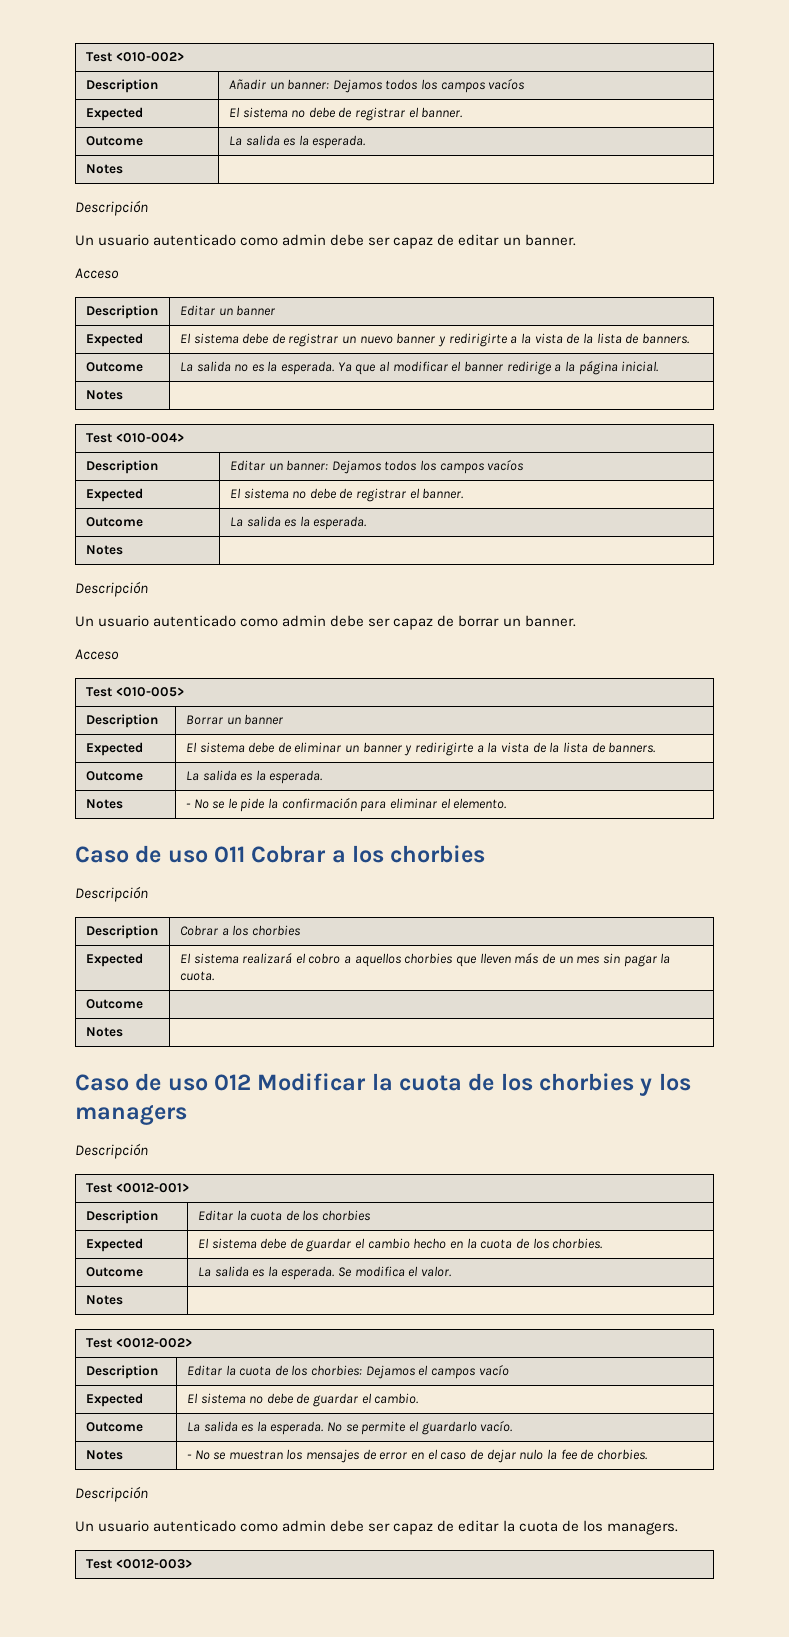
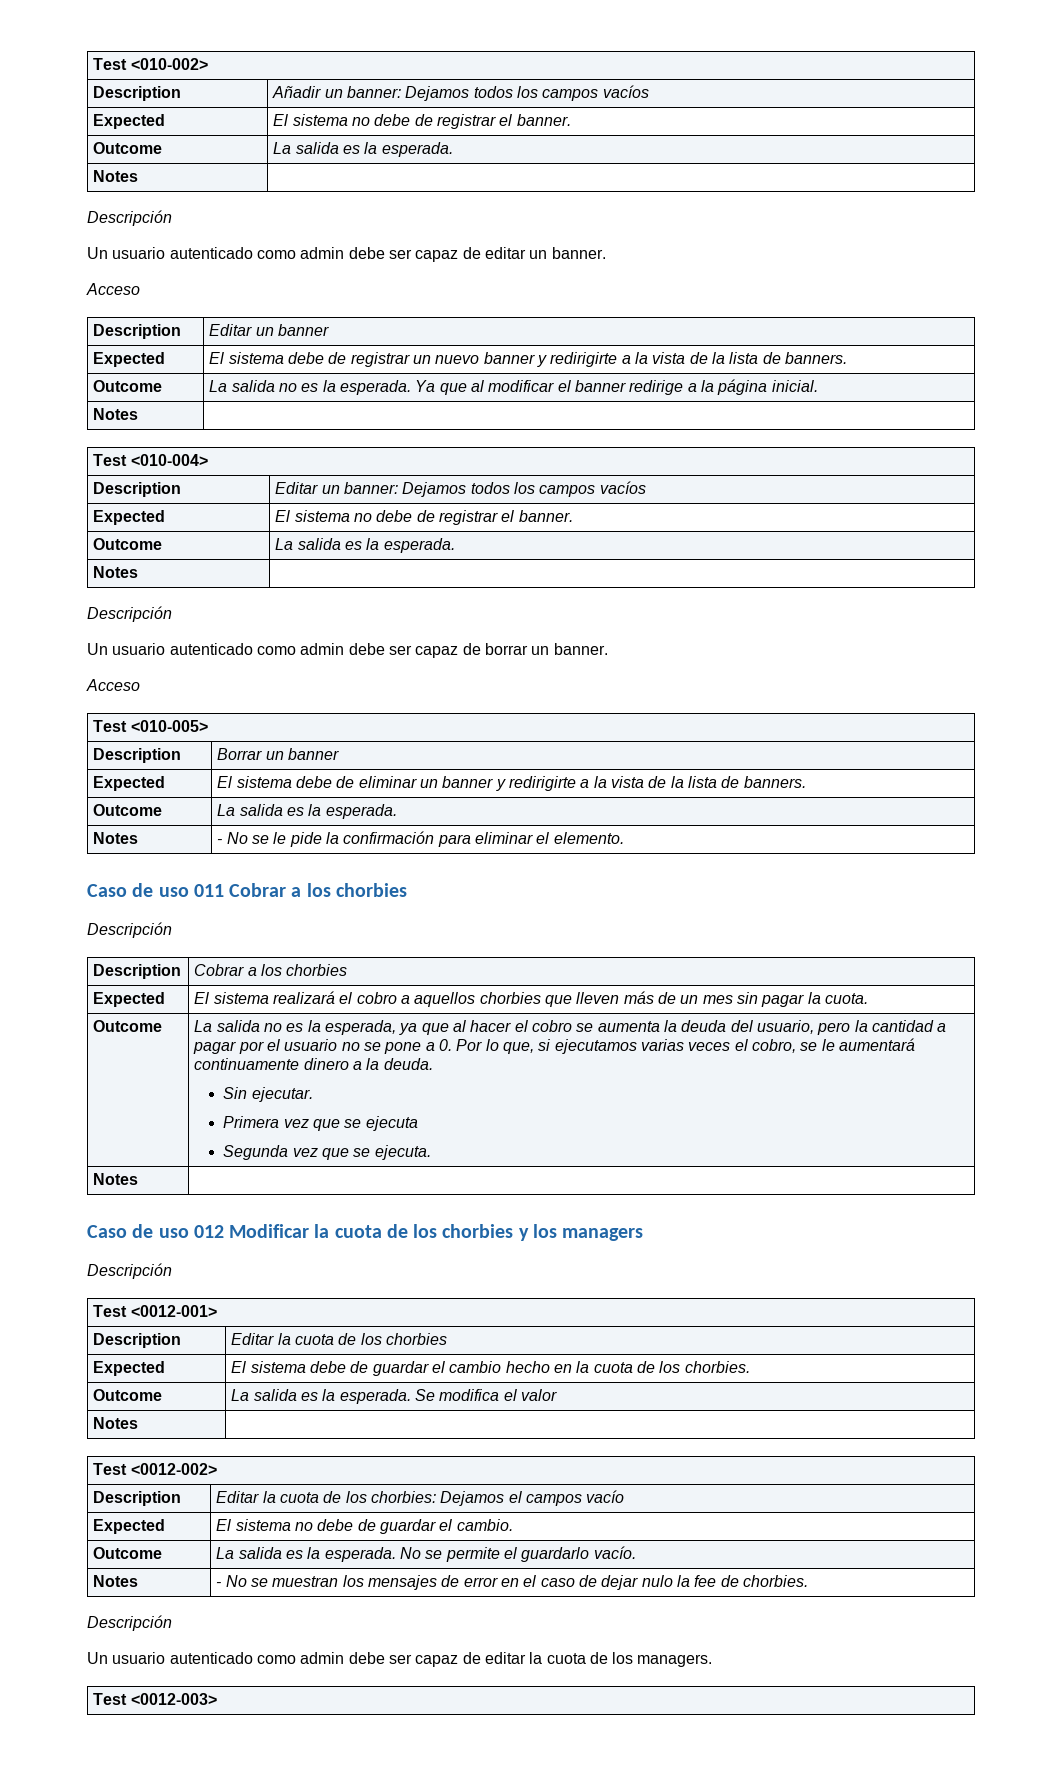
+ La salida no es la esperada, ya que al hacer el cobro se aumenta la deuda del usuario, pero la cantidad a pagar por el usuario no se pone a 0. Por lo que, si ejecutamos varias veces el cobro, se le aumentará continuamente dinero a la deuda.
+ Sin ejecutar.
+ Primera vez que se ejecuta
+ Segunda vez que se ejecuta.
- Outcome | La salida es la esperada. Se modifica el valor.
+ Outcome | La salida es la esperada. Se modifica el valor

